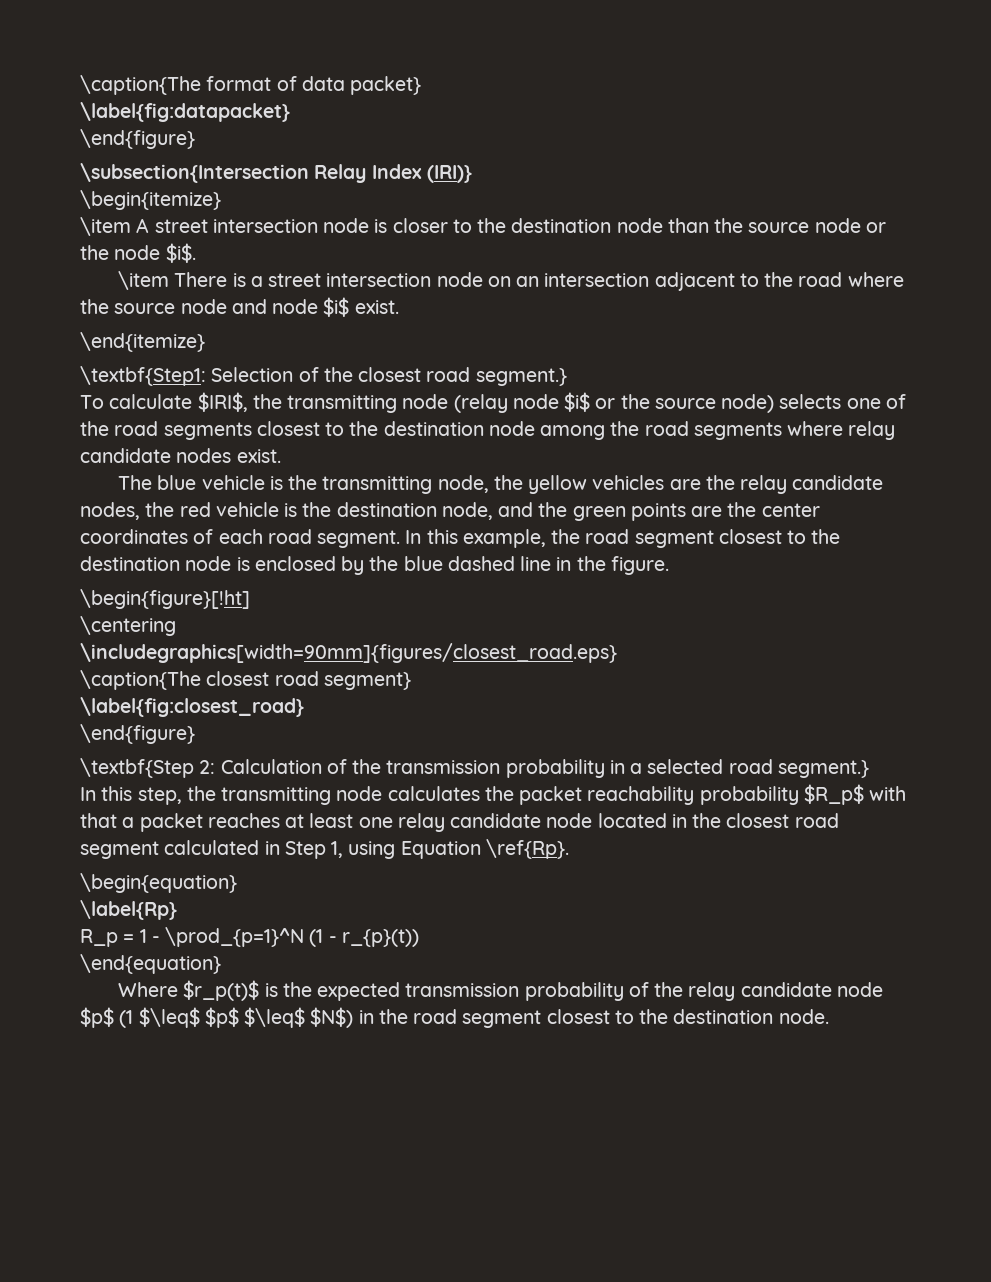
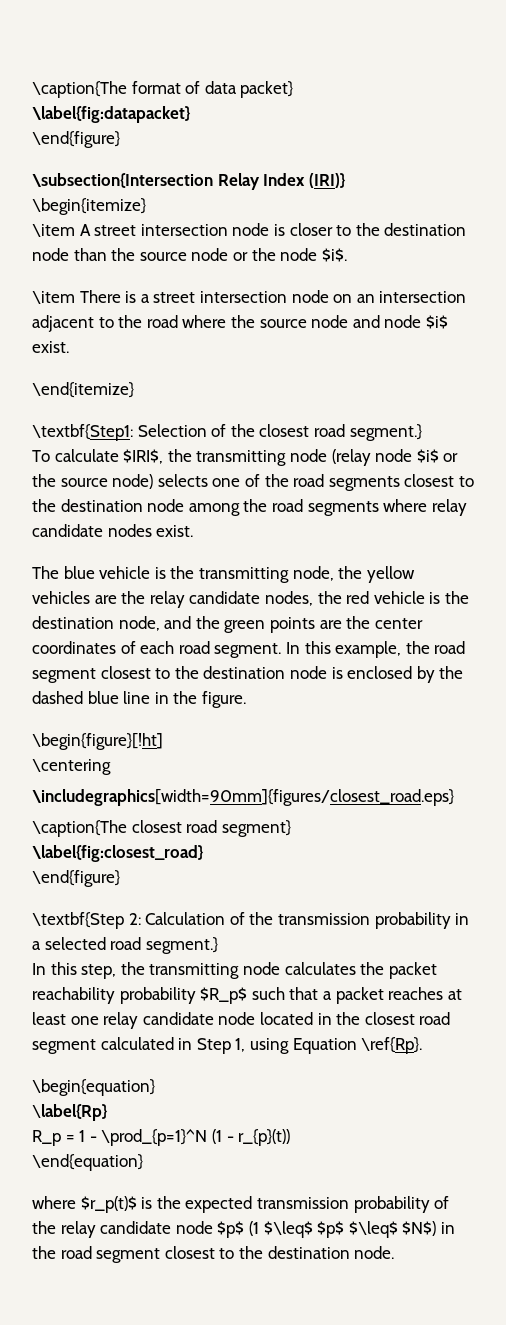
- In this example, the road segment closest to the destination node is enclosed by the blue dashed line in the figure.
+ In this example, the road segment closest to the destination node is enclosed by the dashed blue line in the figure.
- In this step, the transmitting node calculates the packet reachability probability $R_p$ with that a packet reaches at least one relay candidate node located in the closest road segment calculated in Step 1, using Equation \ref{Rp}.
+ In this step, the transmitting node calculates the packet reachability probability $R_p$ such that a packet reaches at least one relay candidate node located in the closest road segment calculated in Step 1, using Equation \ref{Rp}.
- Where $r_p(t)$ is the expected transmission probability of the relay candidate node $p$ (1 $\leq$ $p$ $\leq$ $N$) in the road segment closest to the destination node.
+ where $r_p(t)$ is the expected transmission probability of the relay candidate node $p$ (1 $\leq$ $p$ $\leq$ $N$) in the road segment closest to the destination node.

